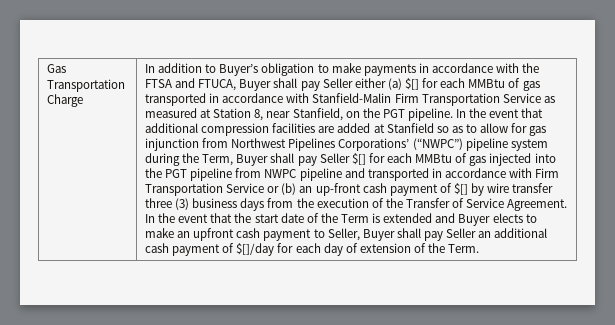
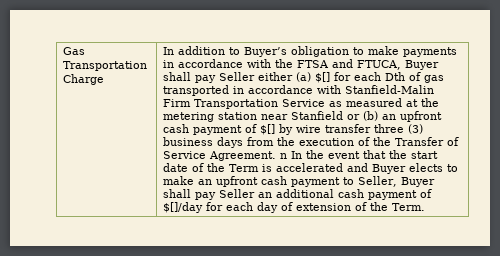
- In addition to Buyer’s obligation to make payments in accordance with the FTSA and FTUCA, Buyer shall pay Seller either (a) $[] for each MMBtu of gas transported in accordance with Stanfield-Malin Firm Transportation Service as measured at Station 8, near Stanfield, on the PGT pipeline. In the event that additional compression facilities are added at Stanfield so as to allow for gas injunction from Northwest Pipelines Corporations’ (“NWPC”) pipeline system during the Term, Buyer shall pay Seller $[] for each MMBtu of gas injected into the PGT pipeline from NWPC pipeline and transported in accordance with Firm Transportation Service or (b) an up-front cash payment of $[] by wire transfer three (3) business days from the execution of the Transfer of Service Agreement. In the event that the start date of the Term is extended and Buyer elects to make an upfront cash payment to Seller, Buyer shall pay Seller an additional cash payment of $[]/day for each day of extension of the Term.
+ In addition to Buyer’s obligation to make payments in accordance with the FTSA and FTUCA, Buyer shall pay Seller either (a) $[] for each Dth of gas transported in accordance with Stanfield-Malin Firm Transportation Service as measured at the metering station near Stanfield or (b) an upfront cash payment of $[] by wire transfer three (3) business days from the execution of the Transfer of Service Agreement. n In the event that the start date of the Term is accelerated and Buyer elects to make an upfront cash payment to Seller, Buyer shall pay Seller an additional cash payment of $[]/day for each day of extension of the Term.

